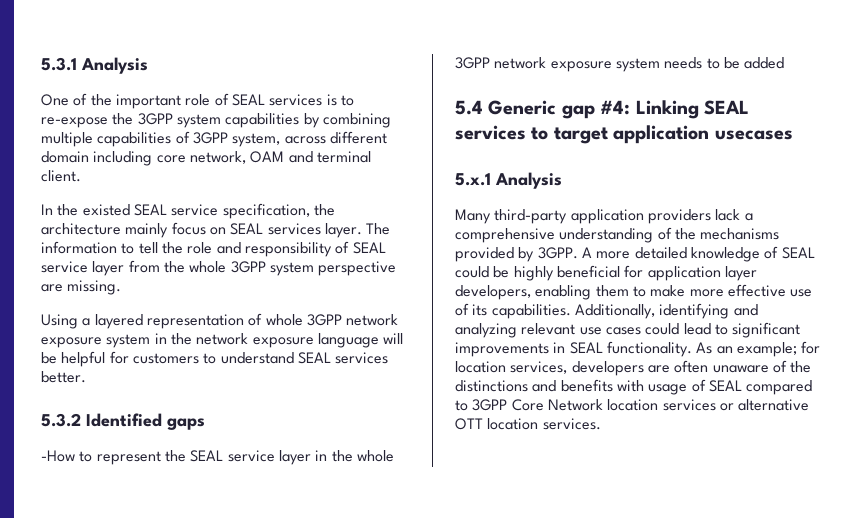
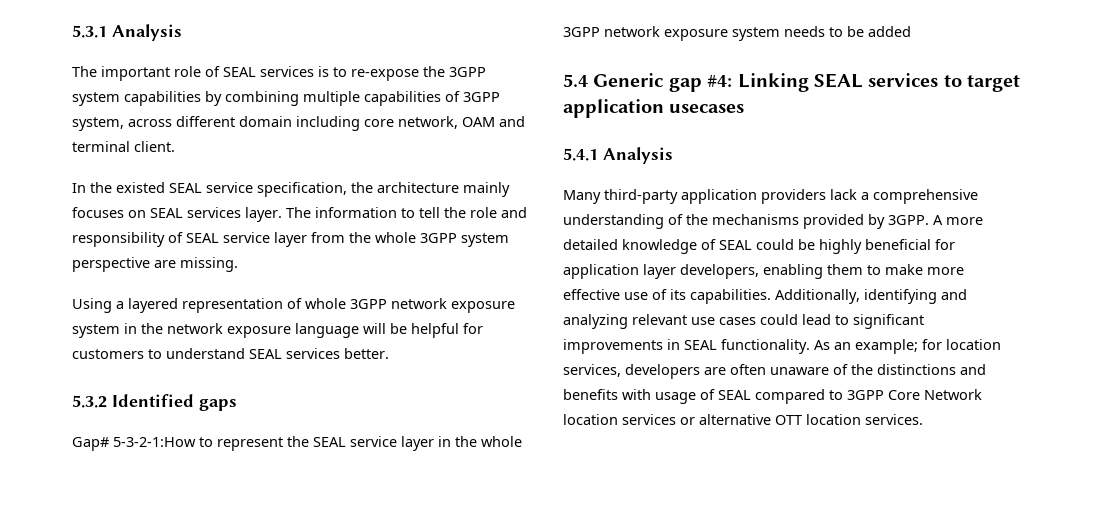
- One of the important role of SEAL services is to re-expose the 3GPP system capabilities by combining multiple capabilities of 3GPP system, across different domain including core network, OAM and terminal client.
+ The important role of SEAL services is to re-expose the 3GPP system capabilities by combining multiple capabilities of 3GPP system, across different domain including core network, OAM and terminal client.
- In the existed SEAL service specification, the architecture mainly focus on SEAL services layer.
+ In the existed SEAL service specification, the architecture mainly focuses on SEAL services layer.
- -How to represent the SEAL service layer in the whole 3GPP network exposure system needs to be added
+ Gap# 5-3-2-1:How to represent the SEAL service layer in the whole 3GPP network exposure system needs to be added
- 5.x.1 Analysis
+ 5.4.1 Analysis

